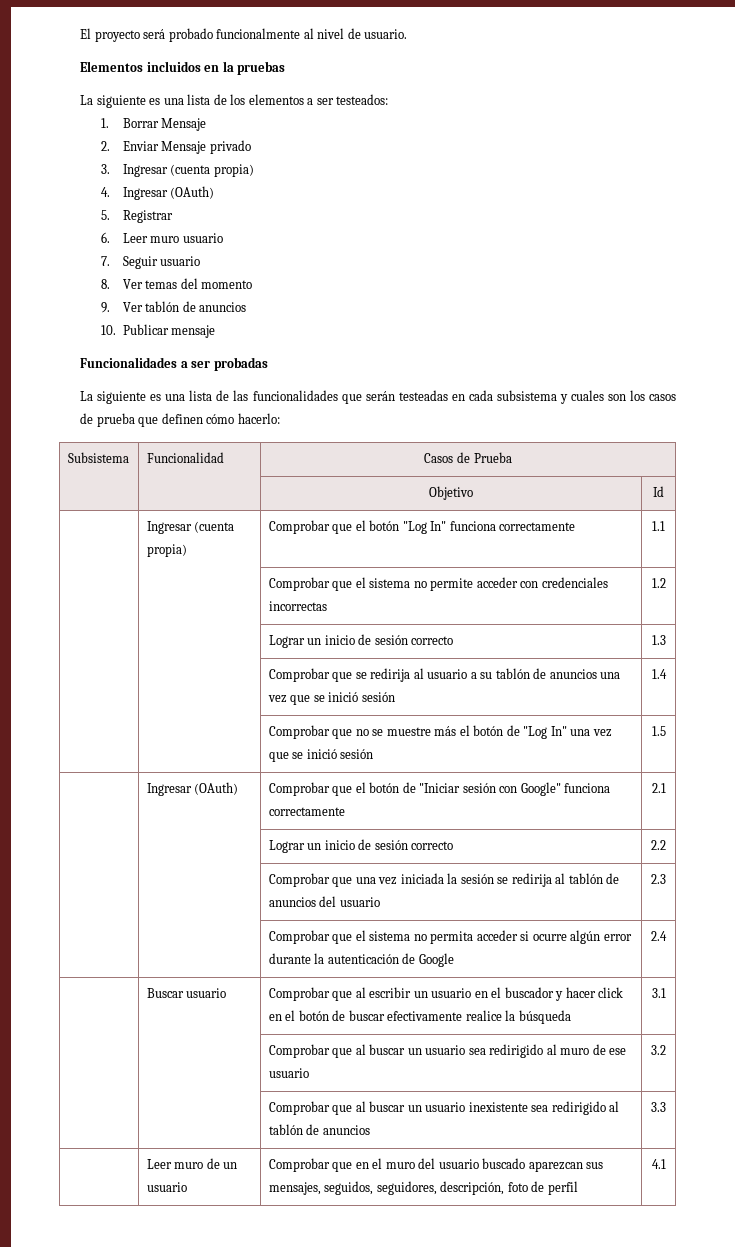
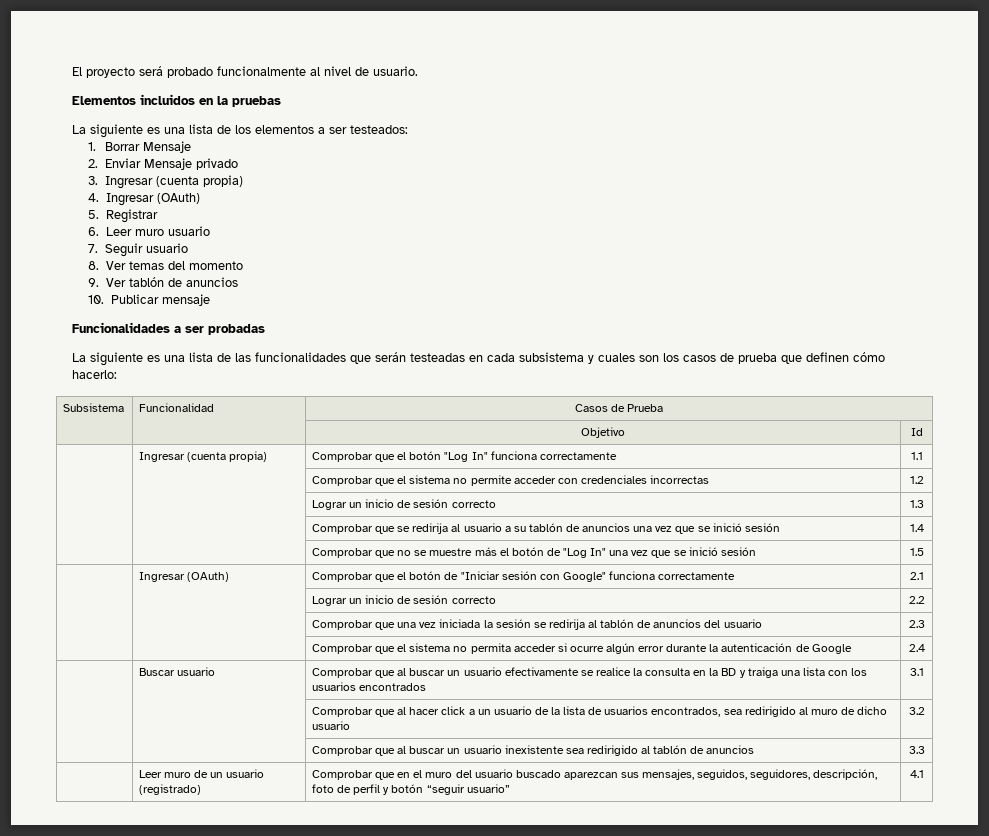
- | Buscar usuario | Comprobar que al escribir un usuario en el buscador y hacer click en el botón de buscar efectivamente realice la búsqueda | 3.1
- | | Comprobar que al buscar un usuario sea redirigido al muro de ese usuario | 3.2
+ | Buscar usuario | Comprobar que al buscar un usuario efectivamente se realice la consulta en la BD y traiga una lista con los usuarios encontrados | 3.1
+ | | Comprobar que al hacer click a un usuario de la lista de usuarios encontrados, sea redirigido al muro de dicho usuario | 3.2
- | Leer muro de un usuario | Comprobar que en el muro del usuario buscado aparezcan sus mensajes, seguidos, seguidores, descripción, foto de perfil | 4.1
+ | Leer muro de un usuario (registrado) | Comprobar que en el muro del usuario buscado aparezcan sus mensajes, seguidos, seguidores, descripción, foto de perfil y botón “seguir usuario” | 4.1

